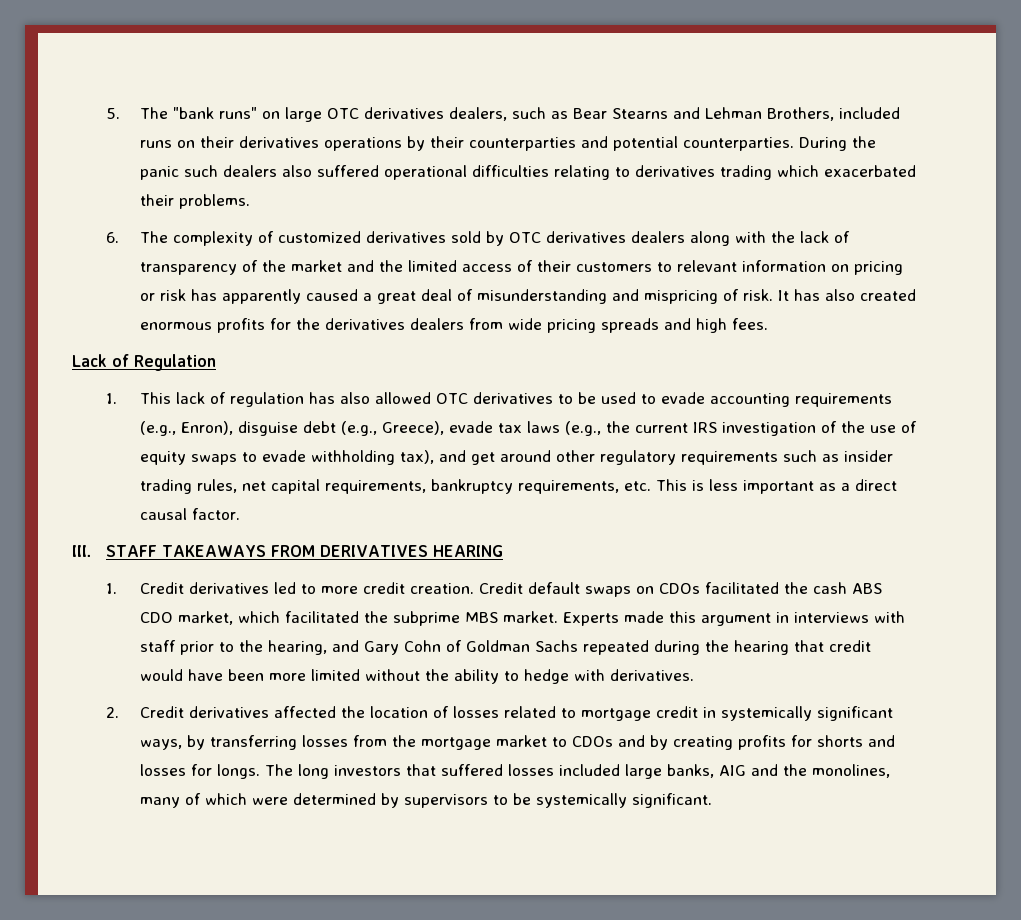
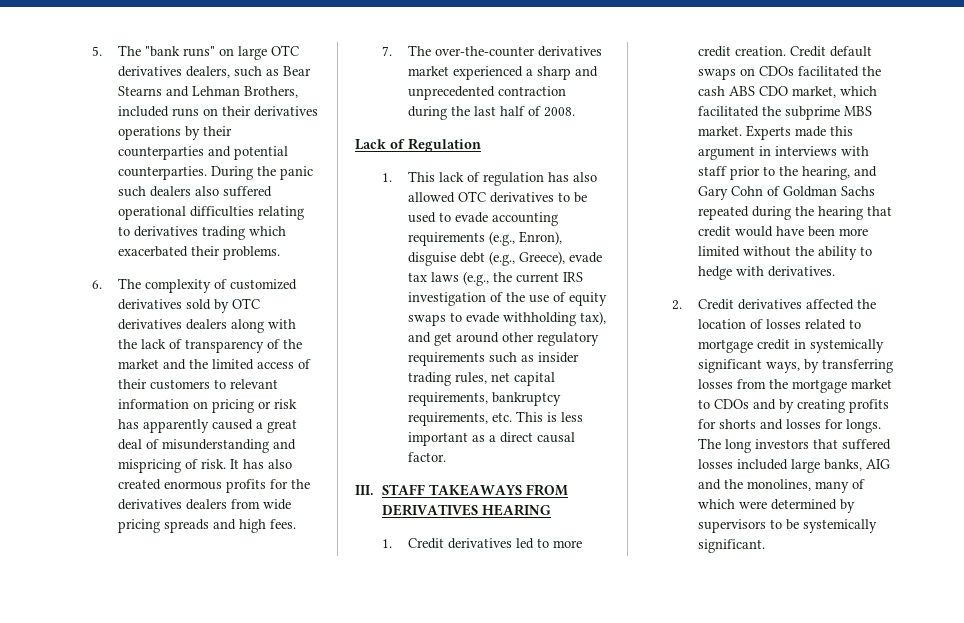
+ 7. The over-the-counter derivatives market experienced a sharp and unprecedented contraction during the last half of 2008.

